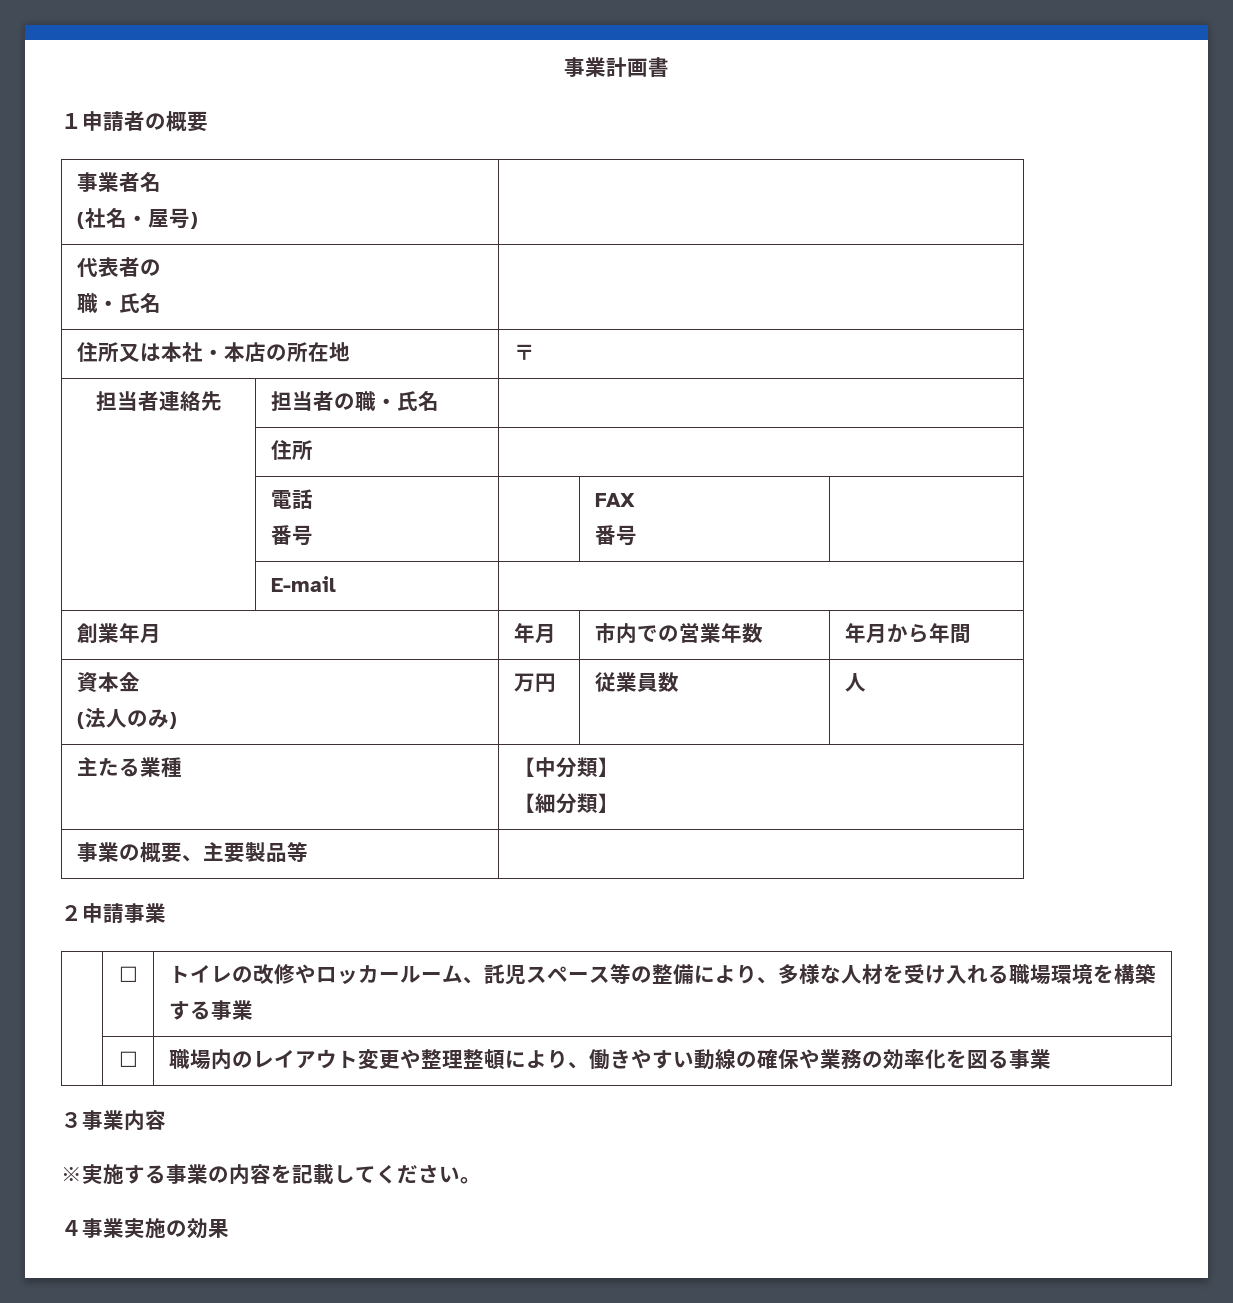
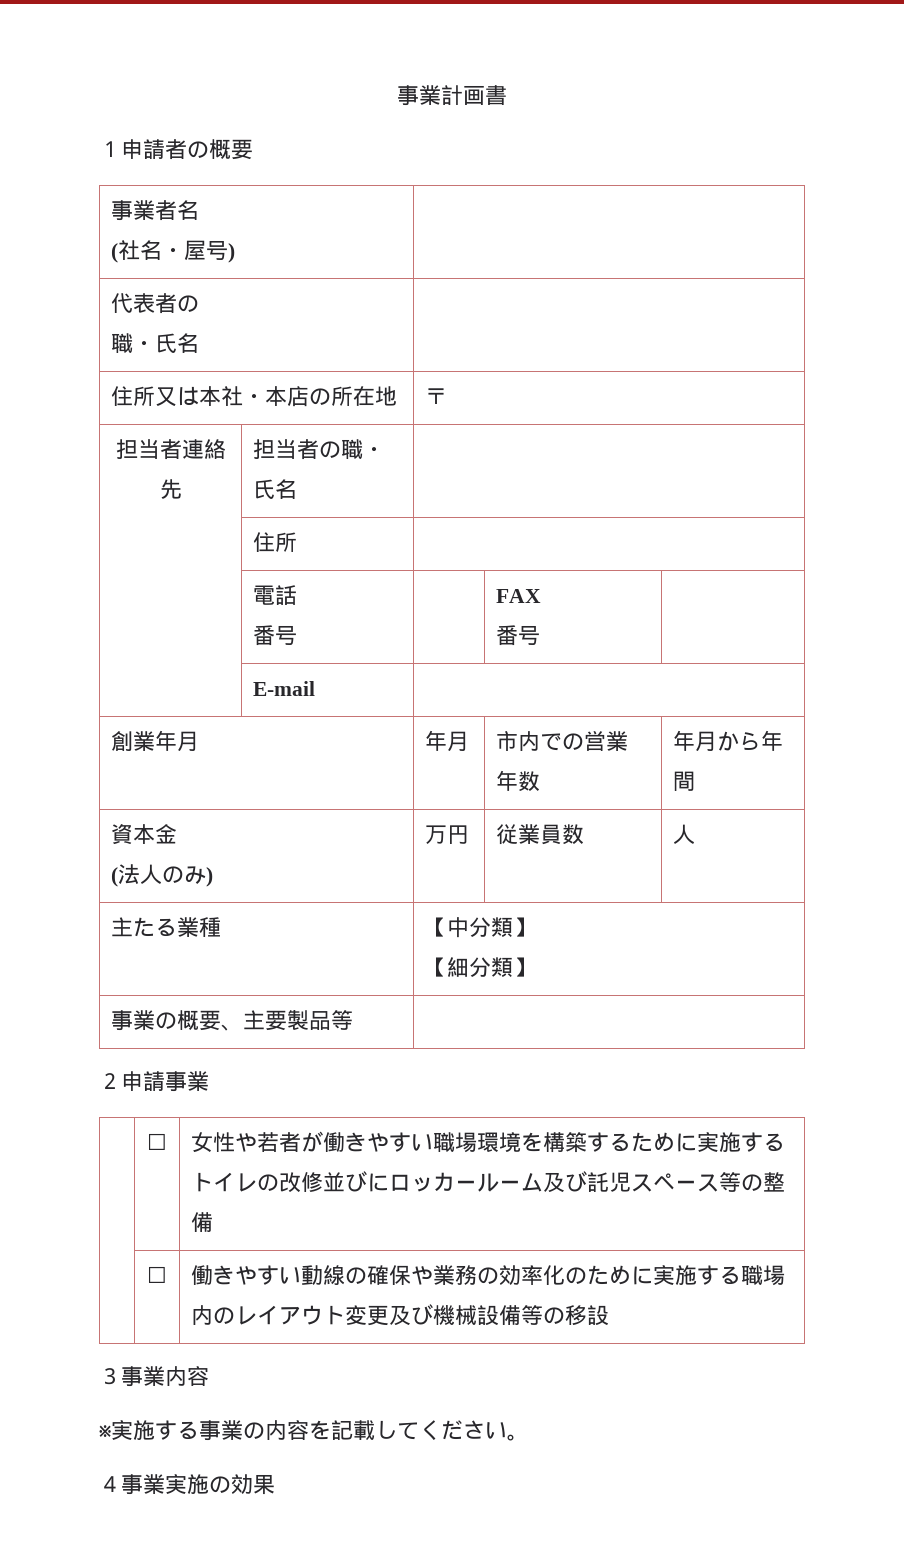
- | ☐ | トイレの改修やロッカールーム、託児スペース等の整備により、多様な人材を受け入れる職場環境を構築する事業
- | ☐ | 職場内のレイアウト変更や整理整頓により、働きやすい動線の確保や業務の効率化を図る事業
+ | ☐ | 女性や若者が働きやすい職場環境を構築するために実施するトイレの改修並びにロッカールーム及び託児スペース等の整備
+ | ☐ | 働きやすい動線の確保や業務の効率化のために実施する職場内のレイアウト変更及び機械設備等の移設

